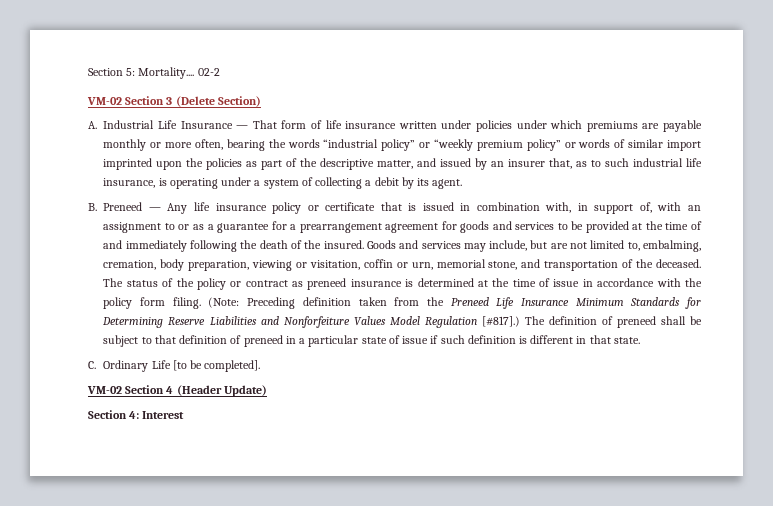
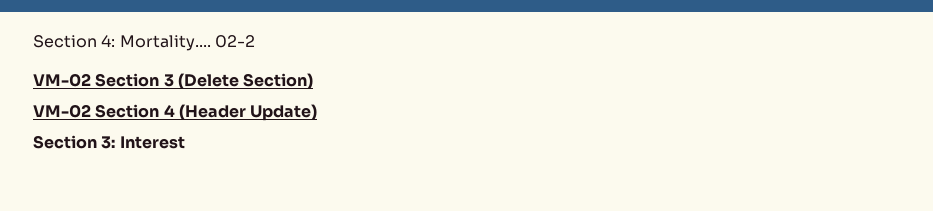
- Section 5: Mortality....
+ Section 4: Mortality....
- A. Industrial Life Insurance — That form of life insurance written under policies under which premiums are payable monthly or more often, bearing the words “industrial policy” or “weekly premium policy” or words of similar import imprinted upon the policies as part of the descriptive matter, and issued by an insurer that, as to such industrial life insurance, is operating under a system of collecting a debit by its agent.
- B. Preneed — Any life insurance policy or certificate that is issued in combination with, in support of, with an assignment to or as a guarantee for a prearrangement agreement for goods and services to be provided at the time of and immediately following the death of the insured. Goods and services may include, but are not limited to, embalming, cremation, body preparation, viewing or visitation, coffin or urn, memorial stone, and transportation of the deceased. The status of the policy or contract as preneed insurance is determined at the time of issue in accordance with the policy form filing. (Note: Preceding definition taken from the Preneed Life Insurance Minimum Standards for Determining Reserve Liabilities and Nonforfeiture Values Model Regulation [#817].) The definition of preneed shall be subject to that definition of preneed in a particular state of issue if such definition is different in that state.
- C. Ordinary Life [to be completed].
- Section 4: Interest
+ Section 3: Interest

